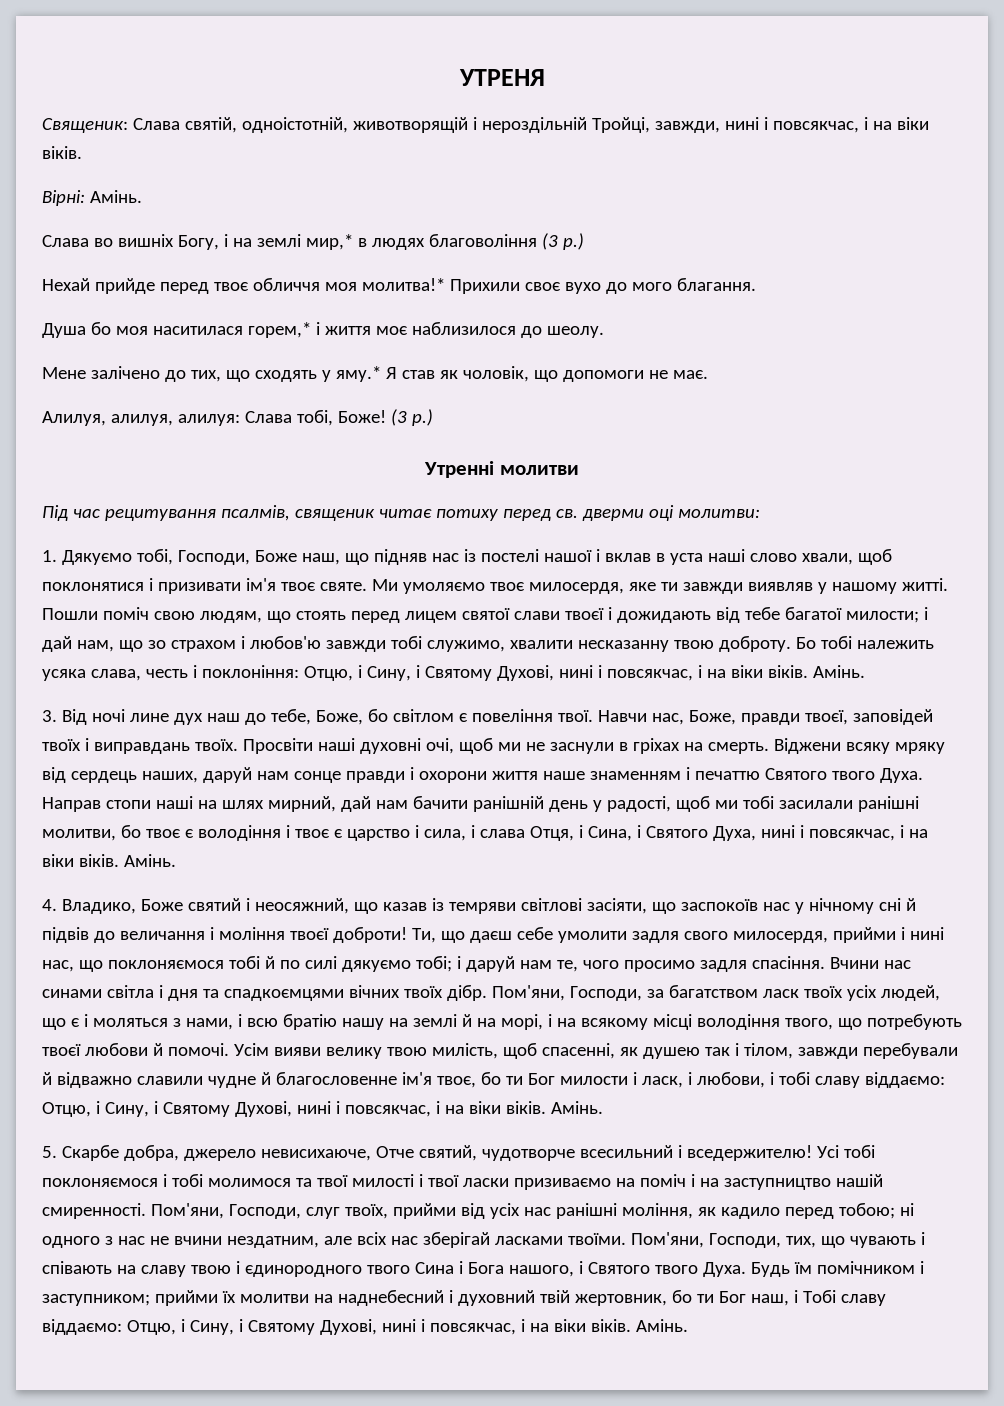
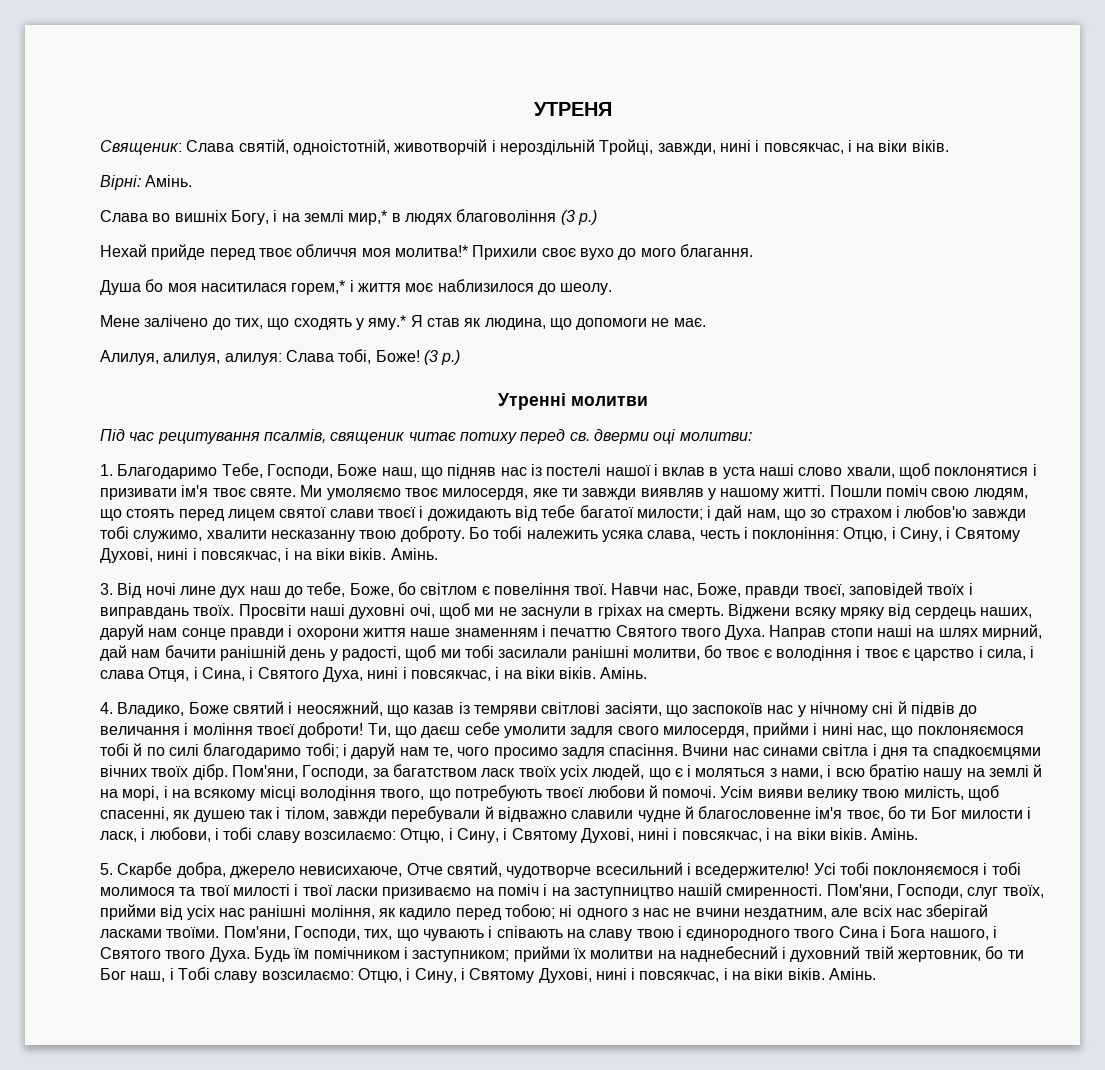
- Священик: Слава святій, одноістотній, животворящій і нероздільній Тройці, завжди, нині і повсякчас, і на віки віків.
+ Священик: Слава святій, одноістотній, животворчій і нероздільній Тройці, завжди, нині і повсякчас, і на віки віків.
- Мене залічено до тих, що сходять у яму.* Я став як чоловік, що допомоги не має.
+ Мене залічено до тих, що сходять у яму.* Я став як людина, що допомоги не має.
- 1. Дякуємо тобі, Господи, Боже наш, що підняв нас із постелі нашої і вклав в уста наші слово хвали, щоб поклонятися і призивати ім'я твоє святе.
+ 1. Благодаримо Тебе, Господи, Боже наш, що підняв нас із постелі нашої і вклав в уста наші слово хвали, щоб поклонятися і призивати ім'я твоє святе.
- Ти, що даєш себе умолити задля свого милосердя, прийми і нині нас, що поклоняємося тобі й по силі дякуємо тобі; і даруй нам те, чого просимо задля спасіння.
+ Ти, що даєш себе умолити задля свого милосердя, прийми і нині нас, що поклоняємося тобі й по силі благодаримо тобі; і даруй нам те, чого просимо задля спасіння.
- Усім вияви велику твою милість, щоб спасенні, як душею так і тілом, завжди перебували й відважно славили чудне й благословенне ім'я твоє, бо ти Бог милости і ласк, і любови, і тобі славу віддаємо: Отцю, і Сину, і Святому Духові, нині і повсякчас, і на віки віків.
+ Усім вияви велику твою милість, щоб спасенні, як душею так і тілом, завжди перебували й відважно славили чудне й благословенне ім'я твоє, бо ти Бог милости і ласк, і любови, і тобі славу возсилаємо: Отцю, і Сину, і Святому Духові, нині і повсякчас, і на віки віків.
- Будь їм помічником і заступником; прийми їх молитви на наднебесний і духовний твій жертовник, бо ти Бог наш, і Тобі славу віддаємо: Отцю, і Сину, і Святому Духові, нині і повсякчас, і на віки віків.
+ Будь їм помічником і заступником; прийми їх молитви на наднебесний і духовний твій жертовник, бо ти Бог наш, і Тобі славу возсилаємо: Отцю, і Сину, і Святому Духові, нині і повсякчас, і на віки віків.

